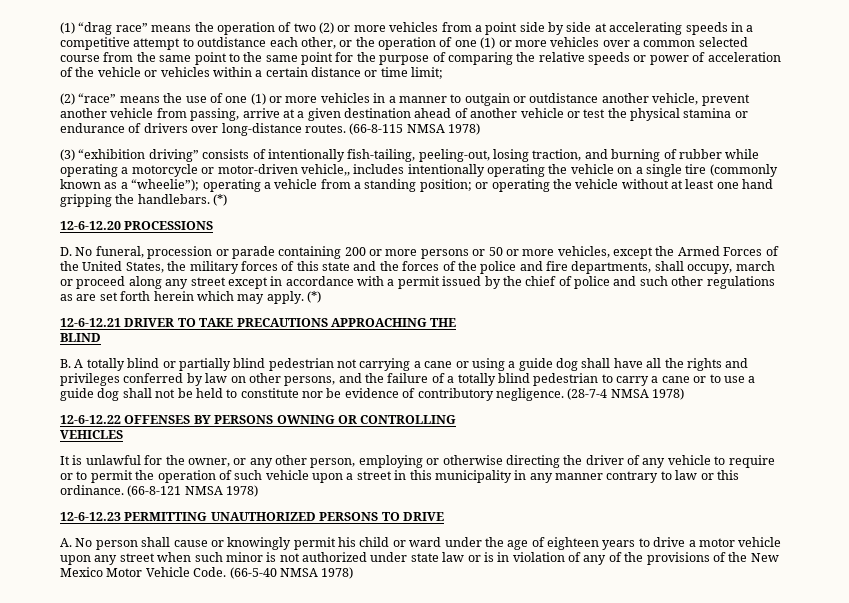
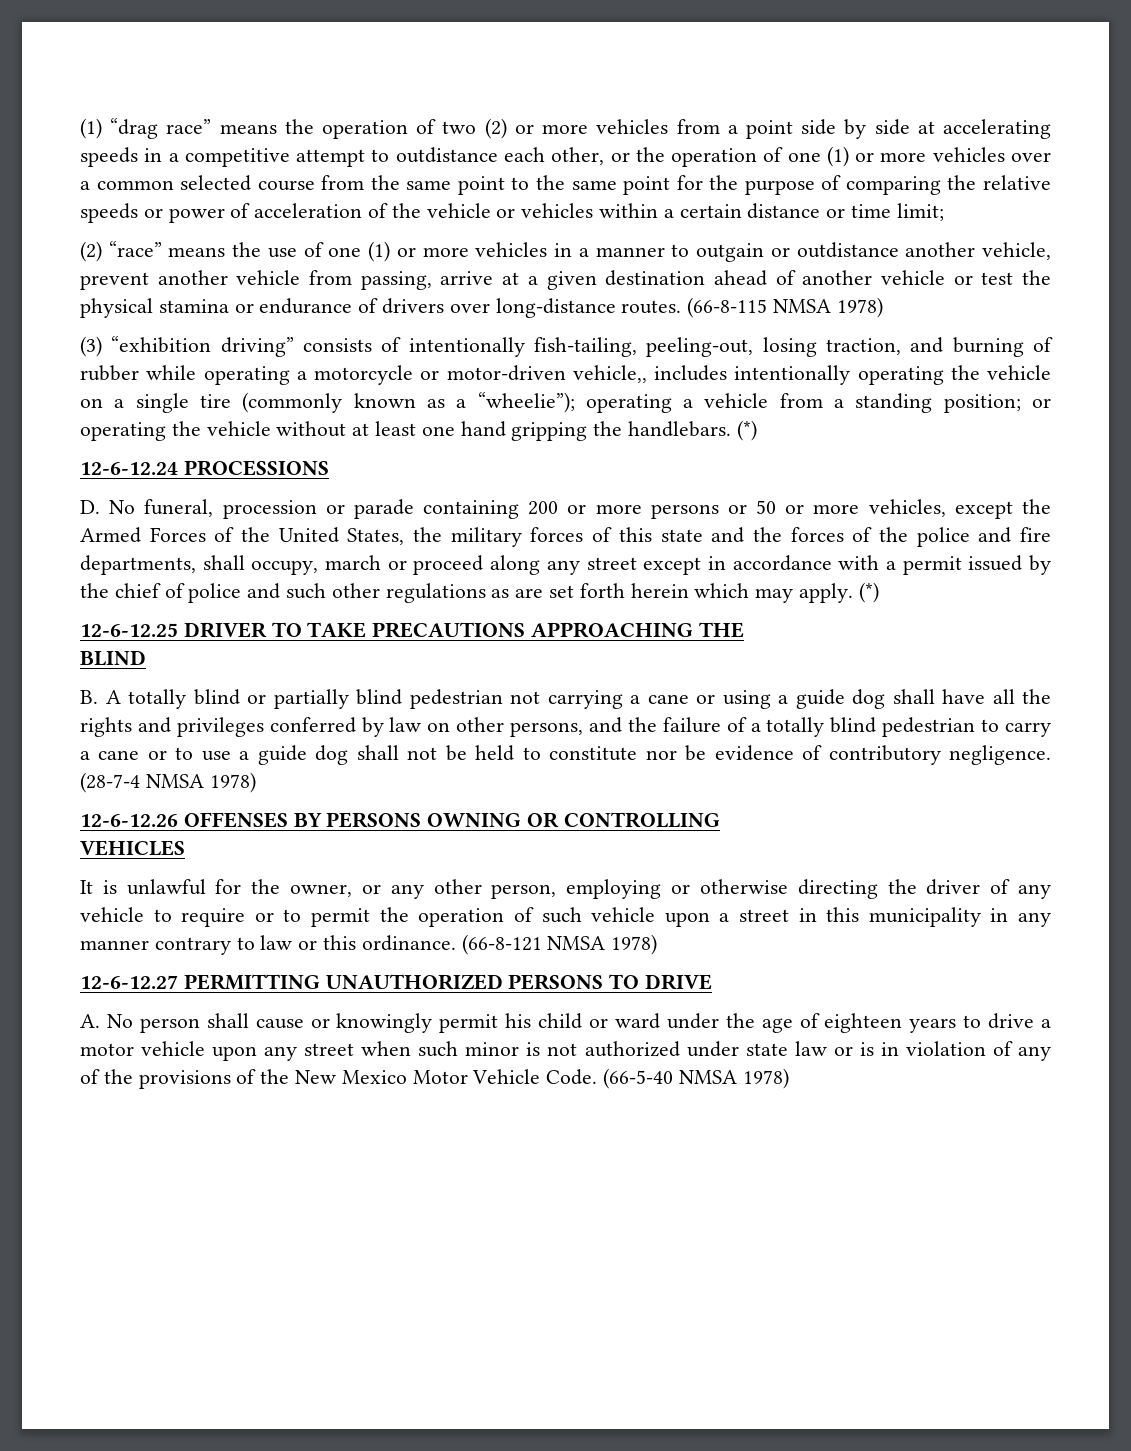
- 12-6-12.20 PROCESSIONS
+ 12-6-12.24 PROCESSIONS
- 12-6-12.21 DRIVER TO TAKE PRECAUTIONS APPROACHING THE
+ 12-6-12.25 DRIVER TO TAKE PRECAUTIONS APPROACHING THE
- 12-6-12.22 OFFENSES BY PERSONS OWNING OR CONTROLLING
+ 12-6-12.26 OFFENSES BY PERSONS OWNING OR CONTROLLING
- 12-6-12.23 PERMITTING UNAUTHORIZED PERSONS TO DRIVE
+ 12-6-12.27 PERMITTING UNAUTHORIZED PERSONS TO DRIVE

